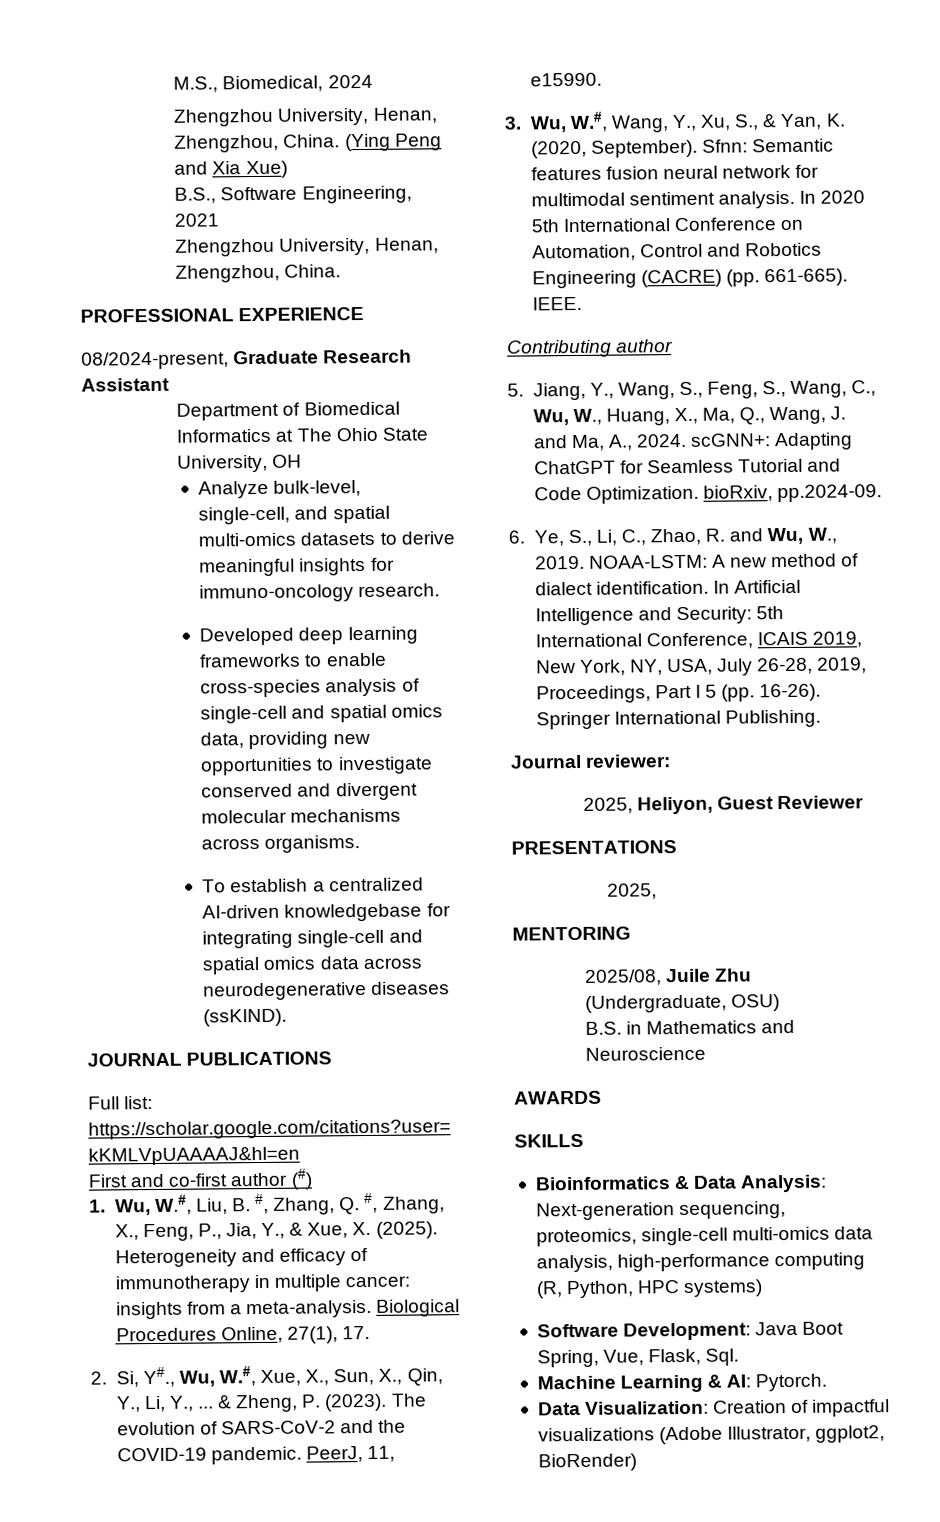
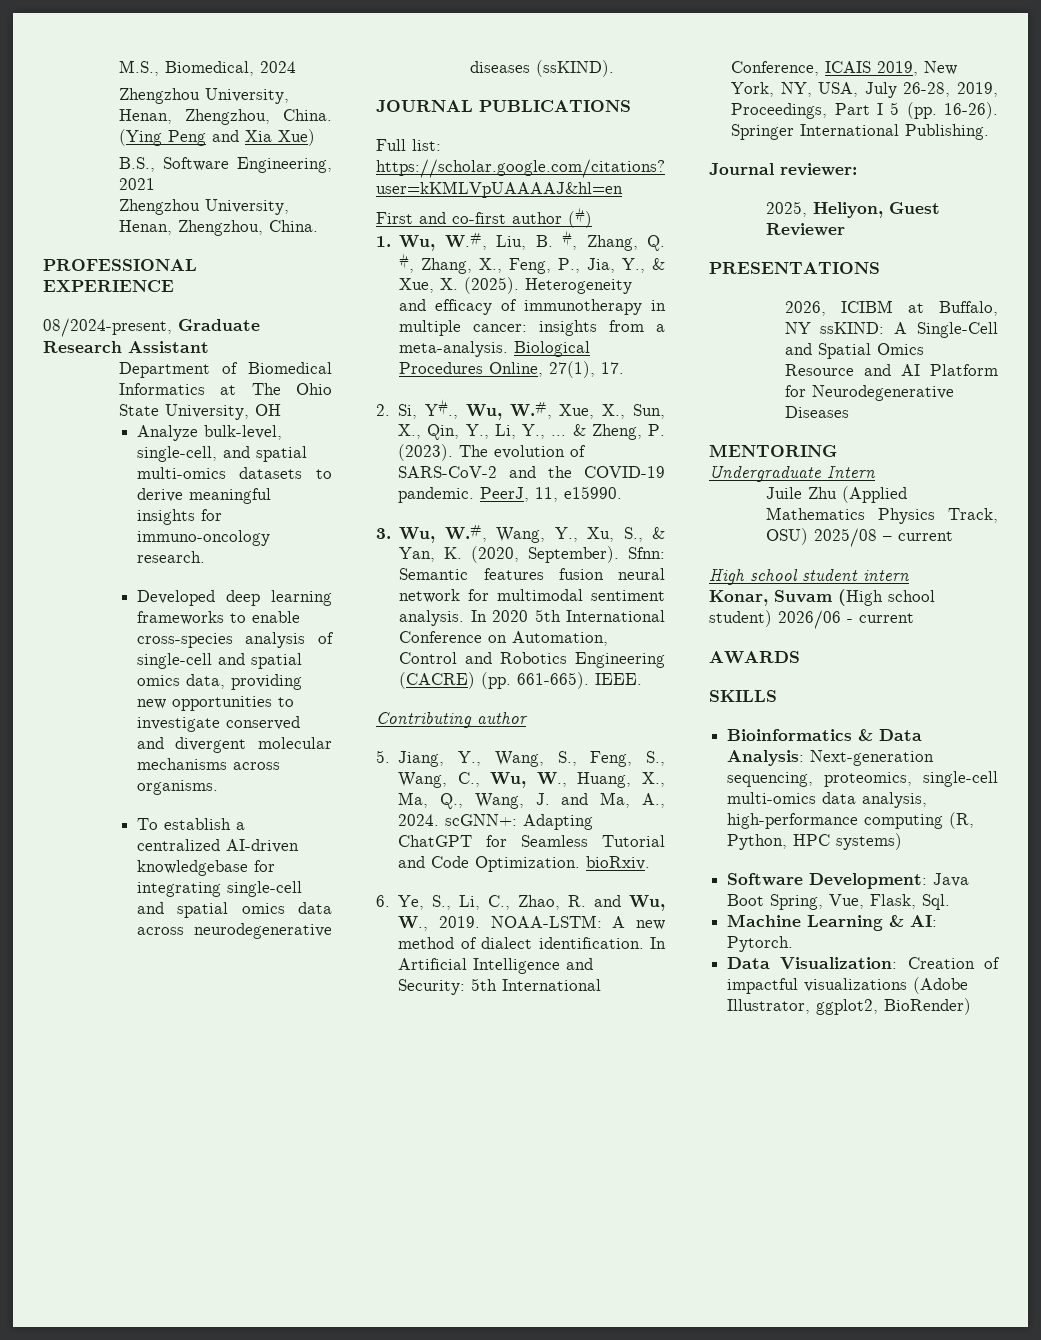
- 5. Jiang, Y., Wang, S., Feng, S., Wang, C., Wu, W., Huang, X., Ma, Q., Wang, J. and Ma, A., 2024. scGNN+: Adapting ChatGPT for Seamless Tutorial and Code Optimization. bioRxiv, pp.2024-09.
+ 5. Jiang, Y., Wang, S., Feng, S., Wang, C., Wu, W., Huang, X., Ma, Q., Wang, J. and Ma, A., 2024. scGNN+: Adapting ChatGPT for Seamless Tutorial and Code Optimization. bioRxiv.
  PRESENTATIONS
- 2025,
+ 2026, ICIBM at Buffalo, NY ssKIND: A Single-Cell and Spatial Omics Resource and AI Platform for Neurodegenerative Diseases
  MENTORING
- 2025/08, Juile Zhu (Undergraduate, OSU)
- B.S. in Mathematics and Neuroscience
+ Undergraduate Intern
+ Juile Zhu (Applied Mathematics Physics Track, OSU) 2025/08 – current
+ High school student intern
+ Konar, Suvam (High school student) 2026/06 - current

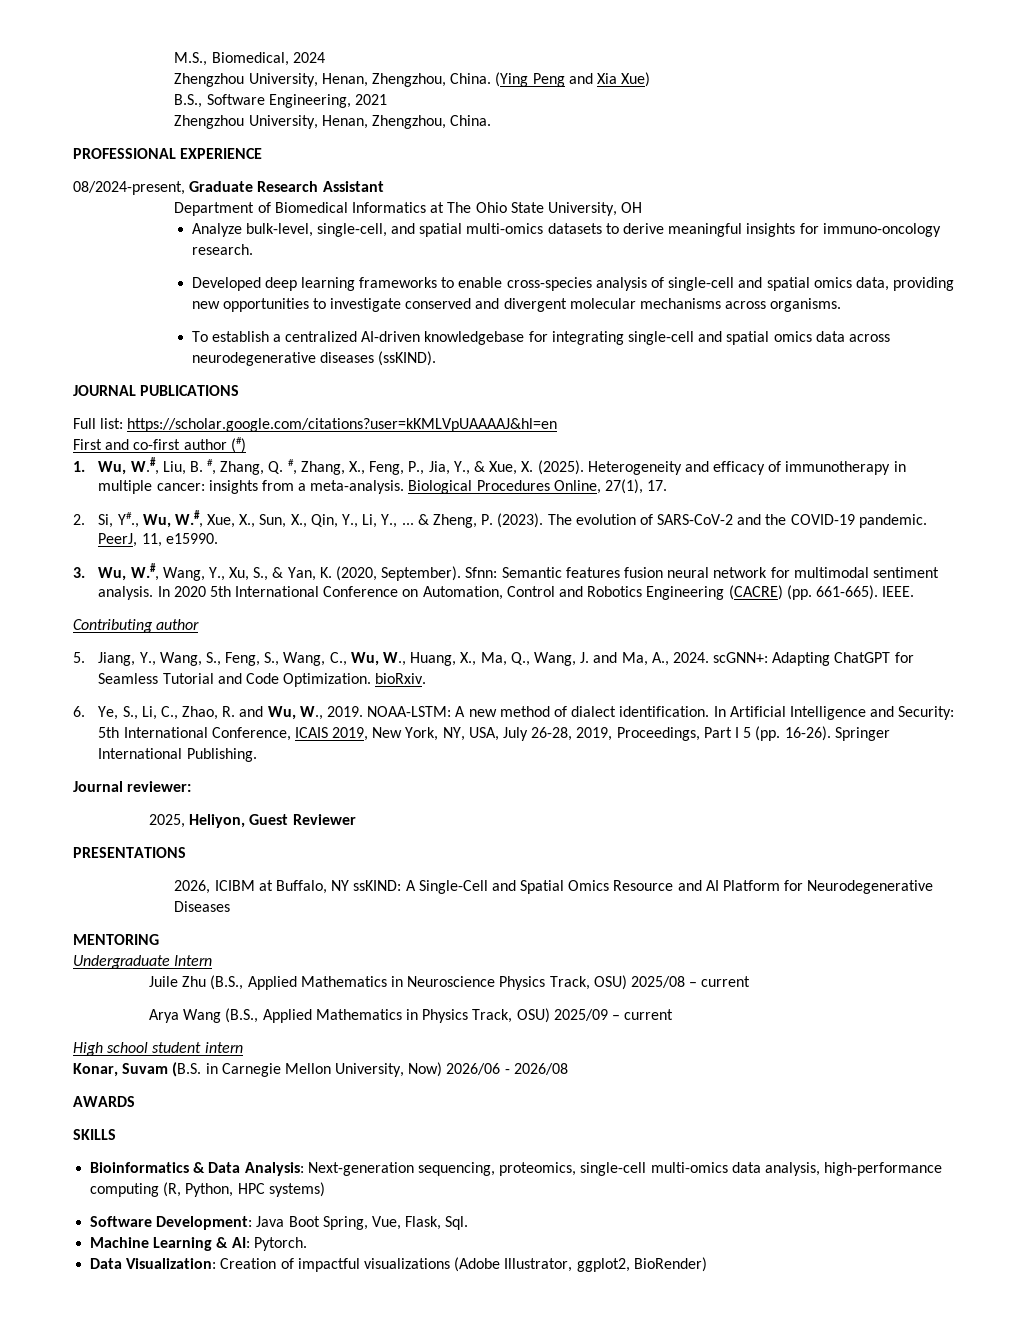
- Juile Zhu (Applied Mathematics Physics Track, OSU) 2025/08 – current
+ Juile Zhu (B.S., Applied Mathematics in Neuroscience Physics Track, OSU) 2025/08 – current
+ Arya Wang (B.S., Applied Mathematics in Physics Track, OSU) 2025/09 – current
- Konar, Suvam (High school student) 2026/06 - current
+ Konar, Suvam (B.S. in Carnegie Mellon University, Now) 2026/06 - 2026/08

